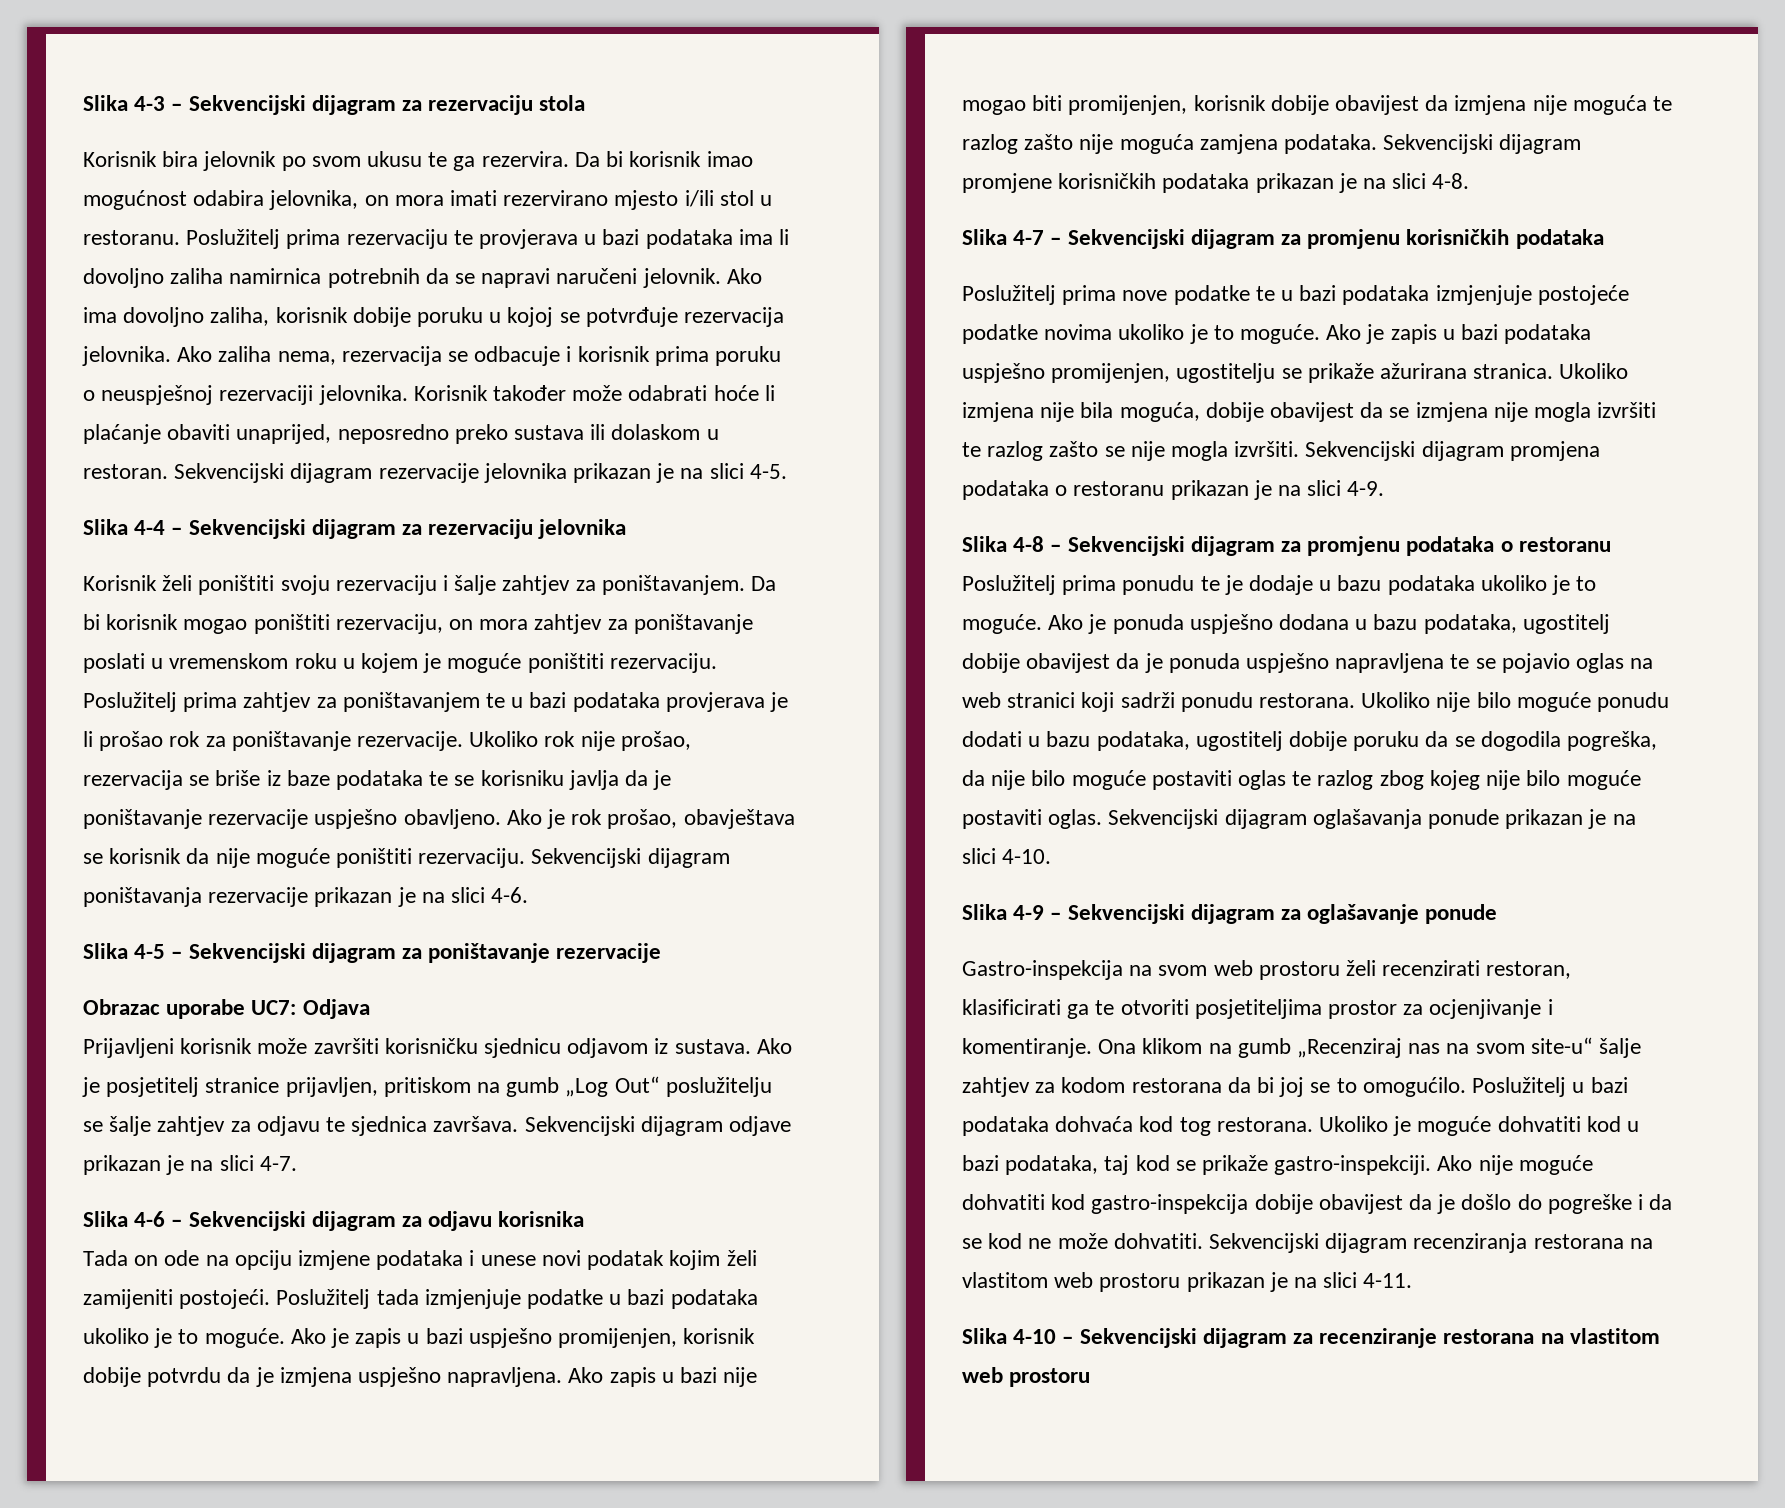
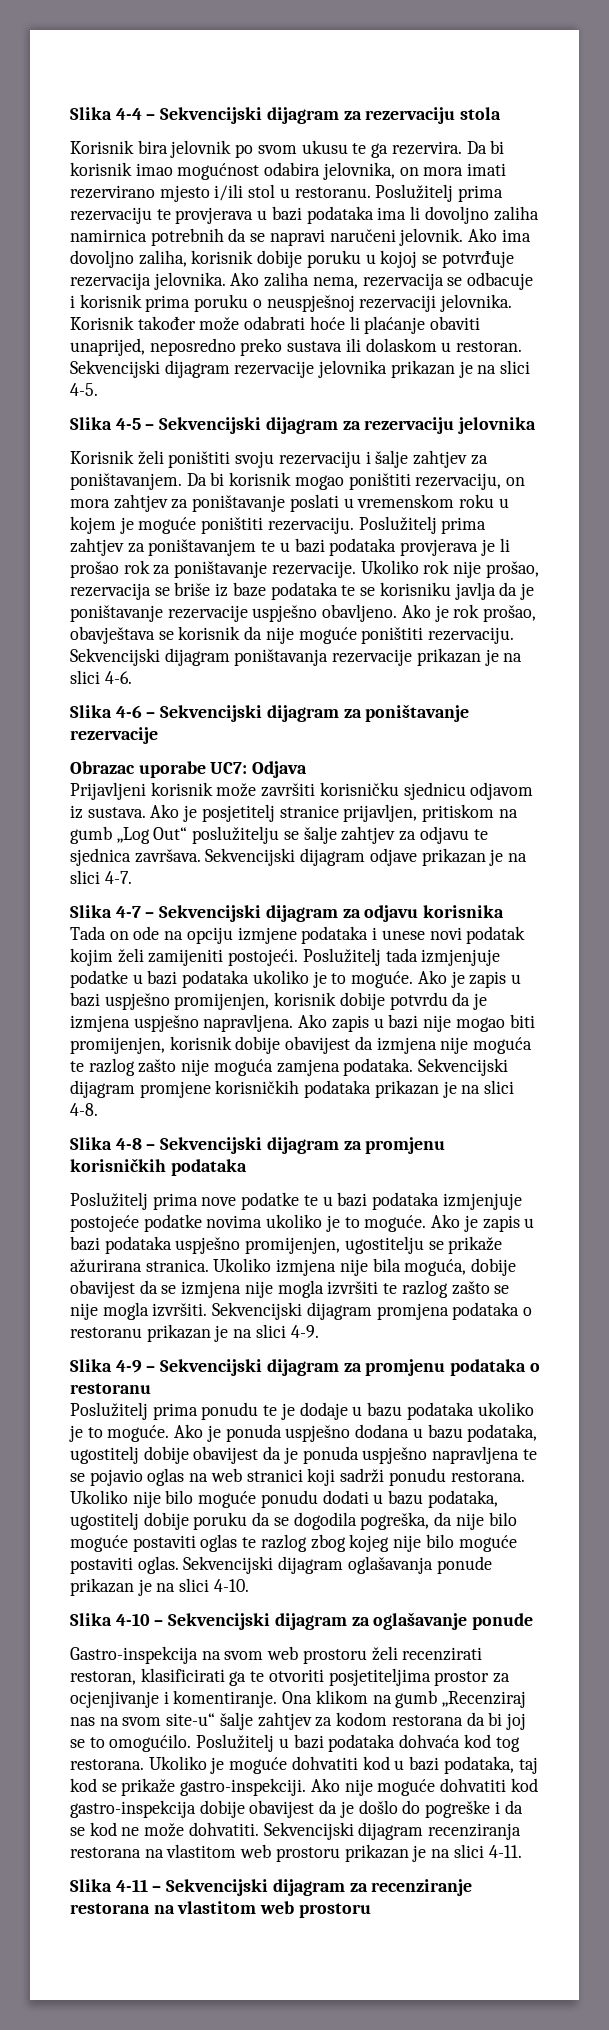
- Slika 4-3 – Sekvencijski dijagram za rezervaciju stola
+ Slika 4-4 – Sekvencijski dijagram za rezervaciju stola
- Slika 4-4 – Sekvencijski dijagram za rezervaciju jelovnika
+ Slika 4-5 – Sekvencijski dijagram za rezervaciju jelovnika
- Slika 4-5 – Sekvencijski dijagram za poništavanje rezervacije
+ Slika 4-6 – Sekvencijski dijagram za poništavanje rezervacije
- Slika 4-6 – Sekvencijski dijagram za odjavu korisnika
+ Slika 4-7 – Sekvencijski dijagram za odjavu korisnika
- Slika 4-7 – Sekvencijski dijagram za promjenu korisničkih podataka
+ Slika 4-8 – Sekvencijski dijagram za promjenu korisničkih podataka
- Slika 4-8 – Sekvencijski dijagram za promjenu podataka o restoranu
+ Slika 4-9 – Sekvencijski dijagram za promjenu podataka o restoranu
- Slika 4-9 – Sekvencijski dijagram za oglašavanje ponude
+ Slika 4-10 – Sekvencijski dijagram za oglašavanje ponude
- Slika 4-10 – Sekvencijski dijagram za recenziranje restorana na vlastitom web prostoru
+ Slika 4-11 – Sekvencijski dijagram za recenziranje restorana na vlastitom web prostoru

